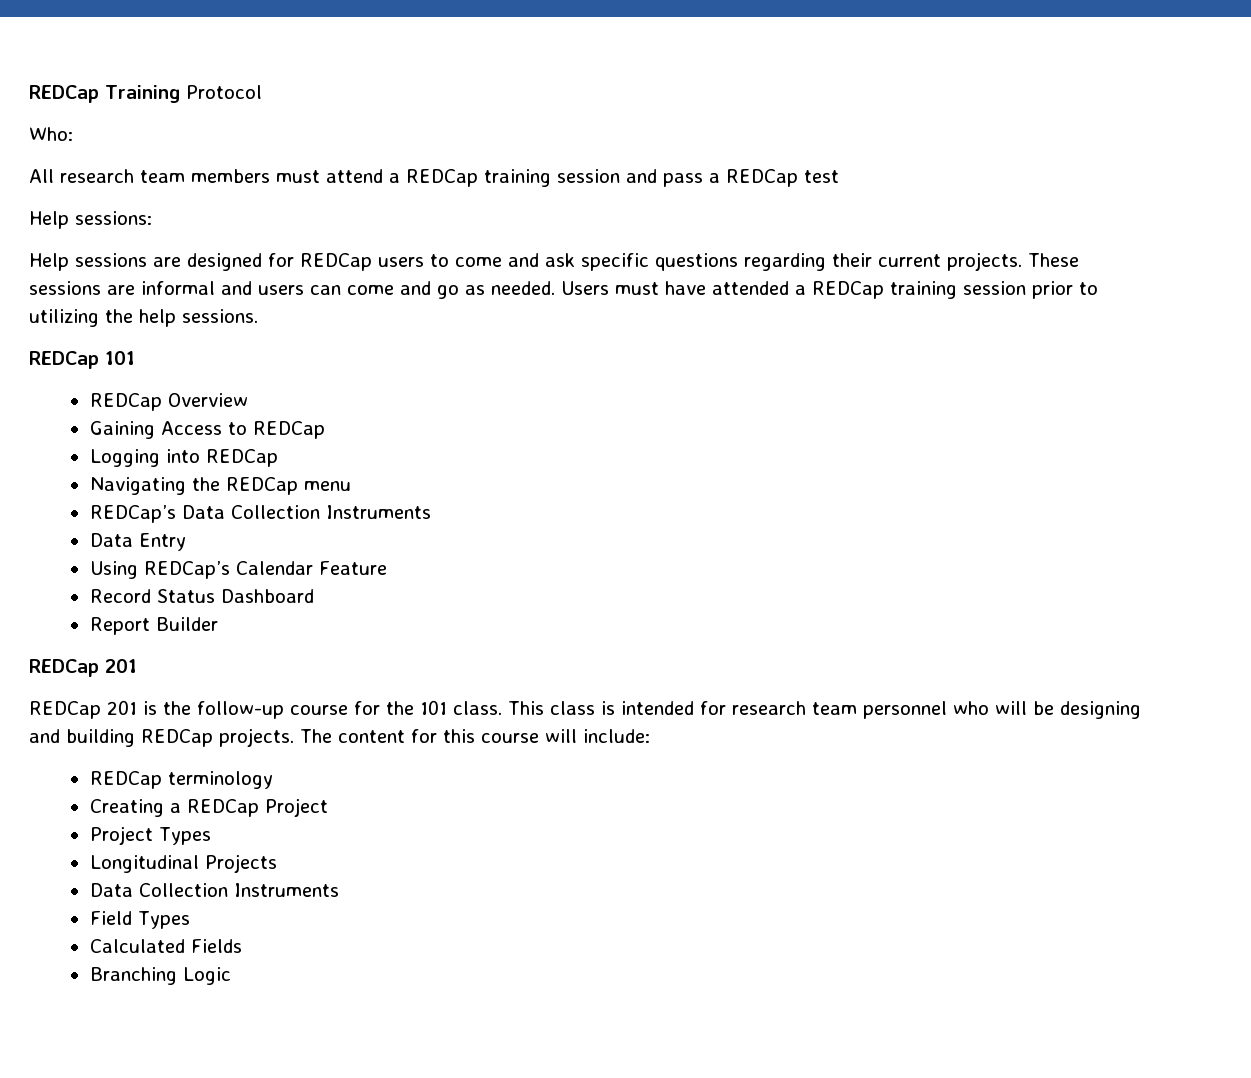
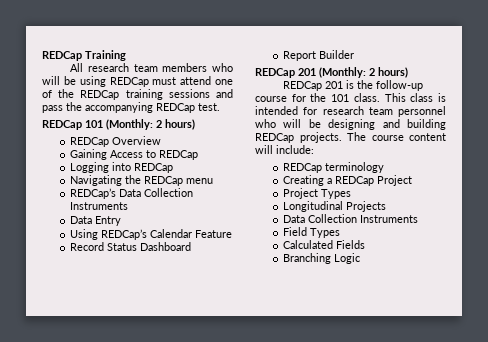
- REDCap Training Protocol
- Who:
+ REDCap Training
- All research team members must attend a REDCap training session and pass a REDCap test
- Help sessions:
- Help sessions are designed for REDCap users to come and ask specific questions regarding their current projects. These sessions are informal and users can come and go as needed. Users must have attended a REDCap training session prior to utilizing the help sessions.
+ All research team members who will be using REDCap must attend one of the REDCap training sessions and pass the accompanying REDCap test.
- REDCap 101
+ REDCap 101 (Monthly: 2 hours)
  Report Builder
- REDCap 201
+ REDCap 201 (Monthly: 2 hours)
- The content for this course will include:
+ The course content will include:

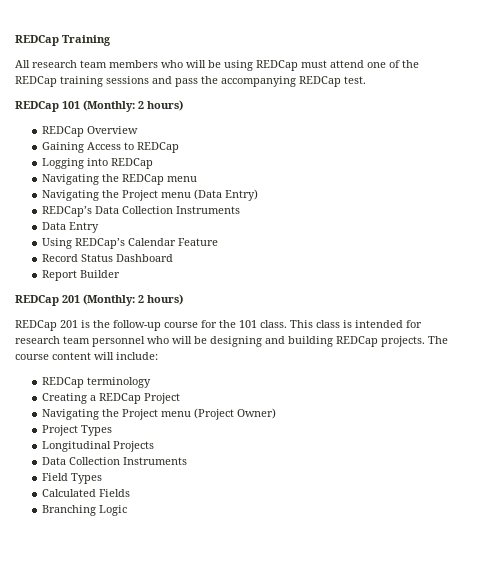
+ Navigating the Project menu (Data Entry)
+ Navigating the Project menu (Project Owner)

